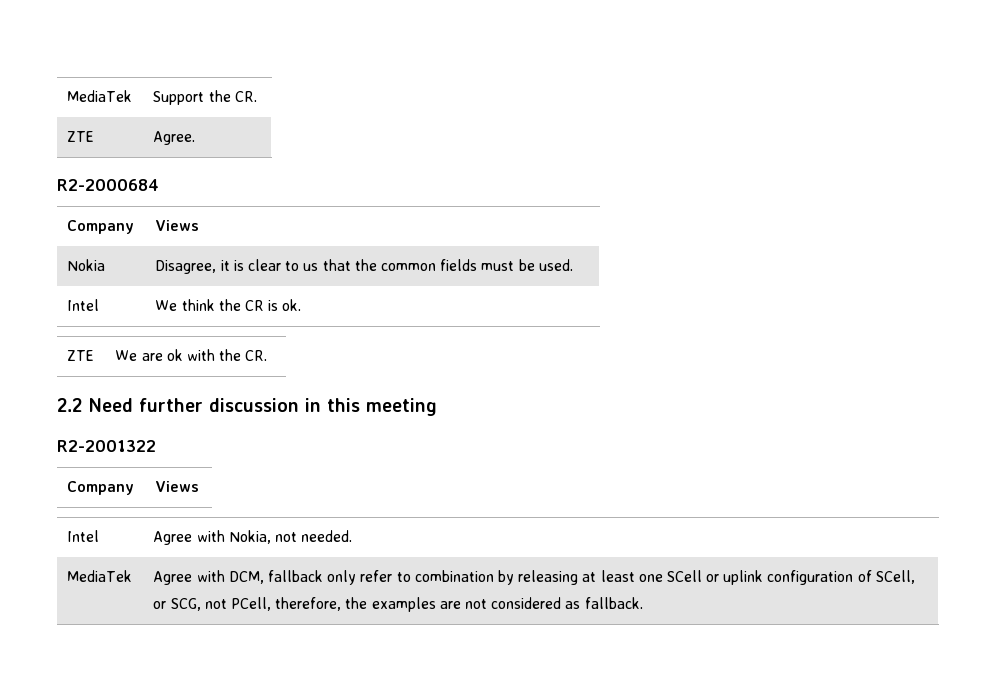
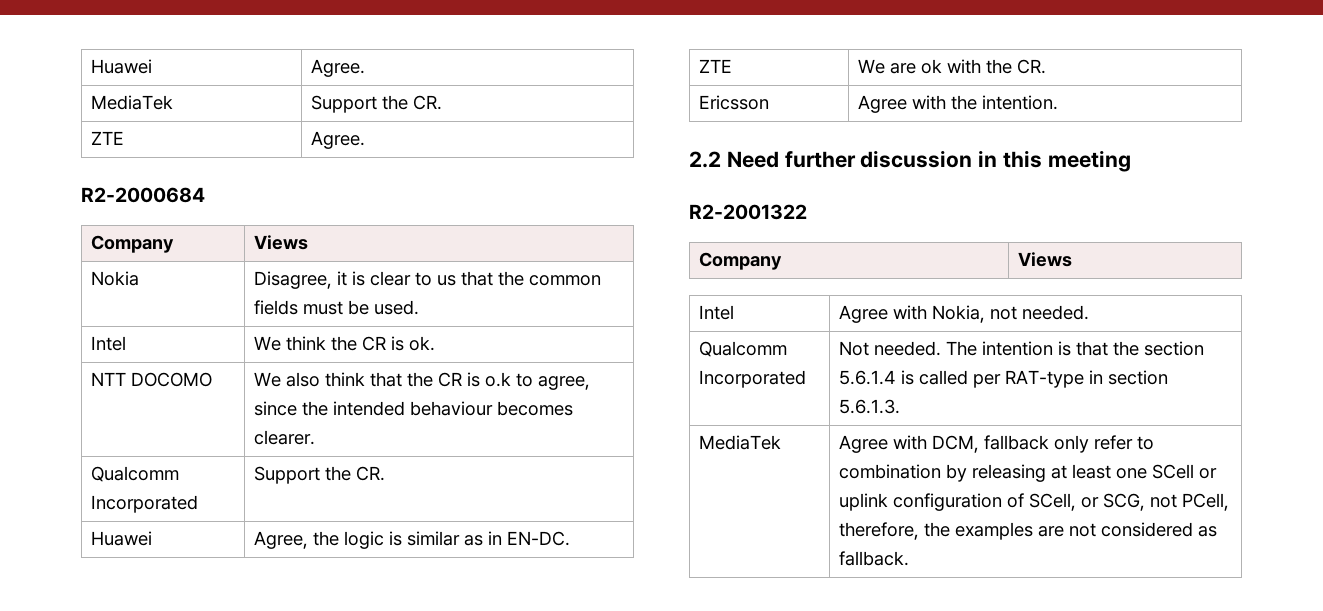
+ Huawei | Agree.
+ NTT DOCOMO | We also think that the CR is o.k to agree, since the intended behaviour becomes clearer.
+ Qualcomm Incorporated | Support the CR.
+ Huawei | Agree, the logic is similar as in EN-DC.
+ Ericsson | Agree with the intention.
+ Qualcomm Incorporated | Not needed. The intention is that the section 5.6.1.4 is called per RAT-type in section 5.6.1.3.

